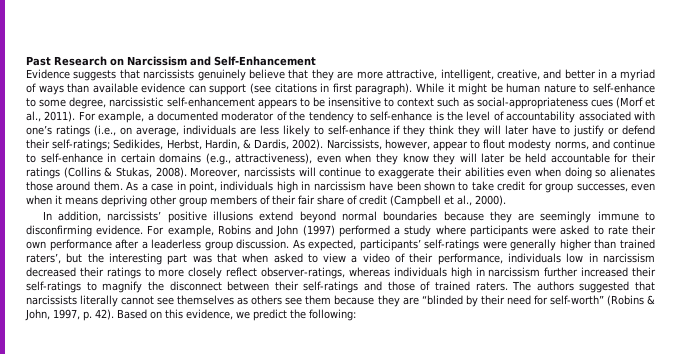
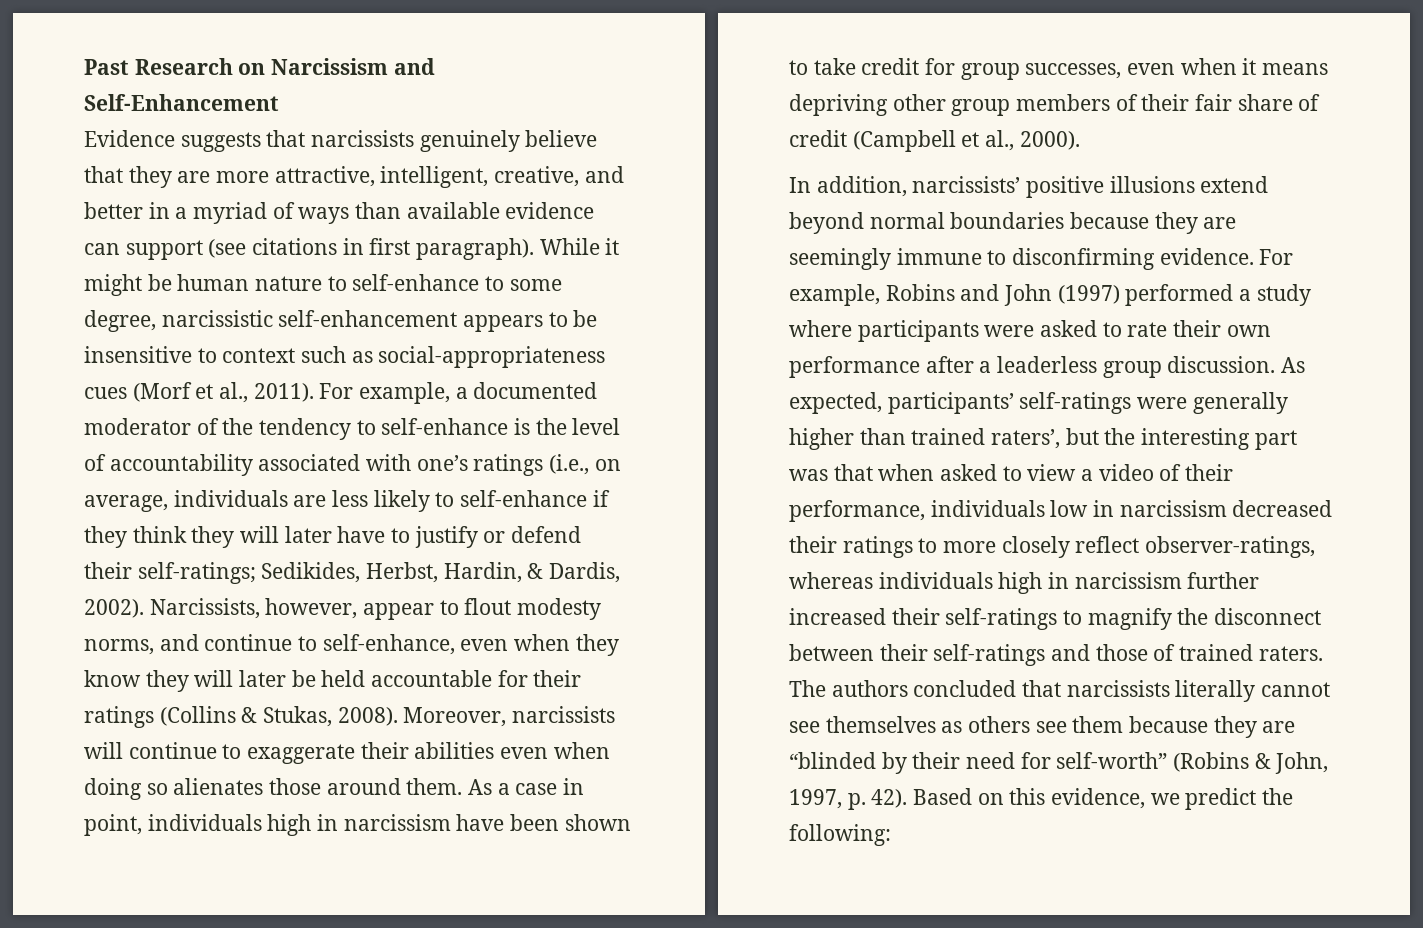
- Narcissists, however, appear to flout modesty norms, and continue to self-enhance in certain domains (e.g., attractiveness), even when they know they will later be held accountable for their ratings (Collins & Stukas, 2008).
+ Narcissists, however, appear to flout modesty norms, and continue to self-enhance, even when they know they will later be held accountable for their ratings (Collins & Stukas, 2008).
- The authors suggested that narcissists literally cannot see themselves as others see them because they are “blinded by their need for self-worth” (Robins & John, 1997, p. 42).
+ The authors concluded that narcissists literally cannot see themselves as others see them because they are “blinded by their need for self-worth” (Robins & John, 1997, p. 42).

